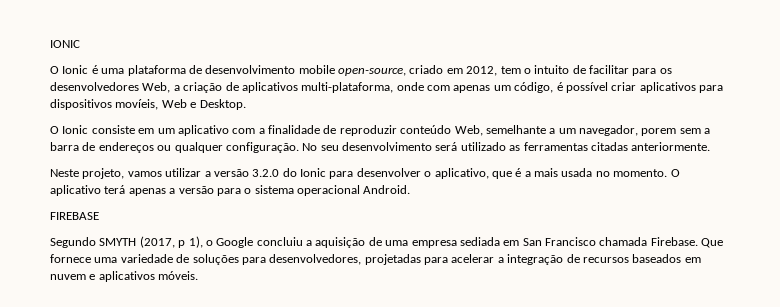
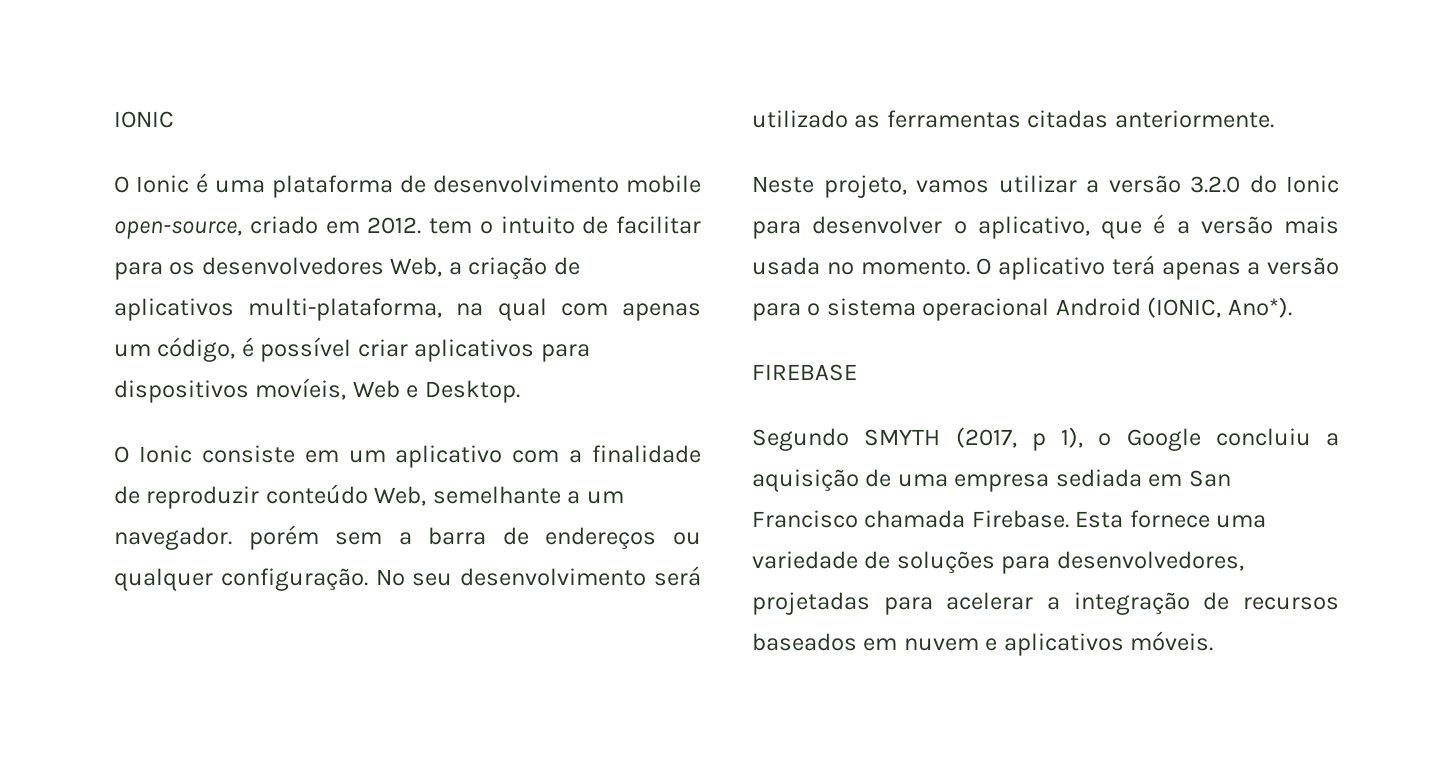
- O Ionic é uma plataforma de desenvolvimento mobile open-source, criado em 2012, tem o intuito de facilitar para os desenvolvedores Web, a criação de aplicativos multi-plataforma, onde com apenas um código, é possível criar aplicativos para dispositivos movíeis, Web e Desktop.
+ O Ionic é uma plataforma de desenvolvimento mobile open-source, criado em 2012. tem o intuito de facilitar para os desenvolvedores Web, a criação de aplicativos multi-plataforma, na qual com apenas um código, é possível criar aplicativos para dispositivos movíeis, Web e Desktop.
- O Ionic consiste em um aplicativo com a finalidade de reproduzir conteúdo Web, semelhante a um navegador, porem sem a barra de endereços ou qualquer configuração.
+ O Ionic consiste em um aplicativo com a finalidade de reproduzir conteúdo Web, semelhante a um navegador. porém sem a barra de endereços ou qualquer configuração.
- Neste projeto, vamos utilizar a versão 3.2.0 do Ionic para desenvolver o aplicativo, que é a mais usada no momento.
+ Neste projeto, vamos utilizar a versão 3.2.0 do Ionic para desenvolver o aplicativo, que é a versão mais usada no momento.
- O aplicativo terá apenas a versão para o sistema operacional Android.
+ O aplicativo terá apenas a versão para o sistema operacional Android (IONIC, Ano*).
- Que fornece uma variedade de soluções para desenvolvedores, projetadas para acelerar a integração de recursos baseados em nuvem e aplicativos móveis.
+ Esta fornece uma variedade de soluções para desenvolvedores, projetadas para acelerar a integração de recursos baseados em nuvem e aplicativos móveis.

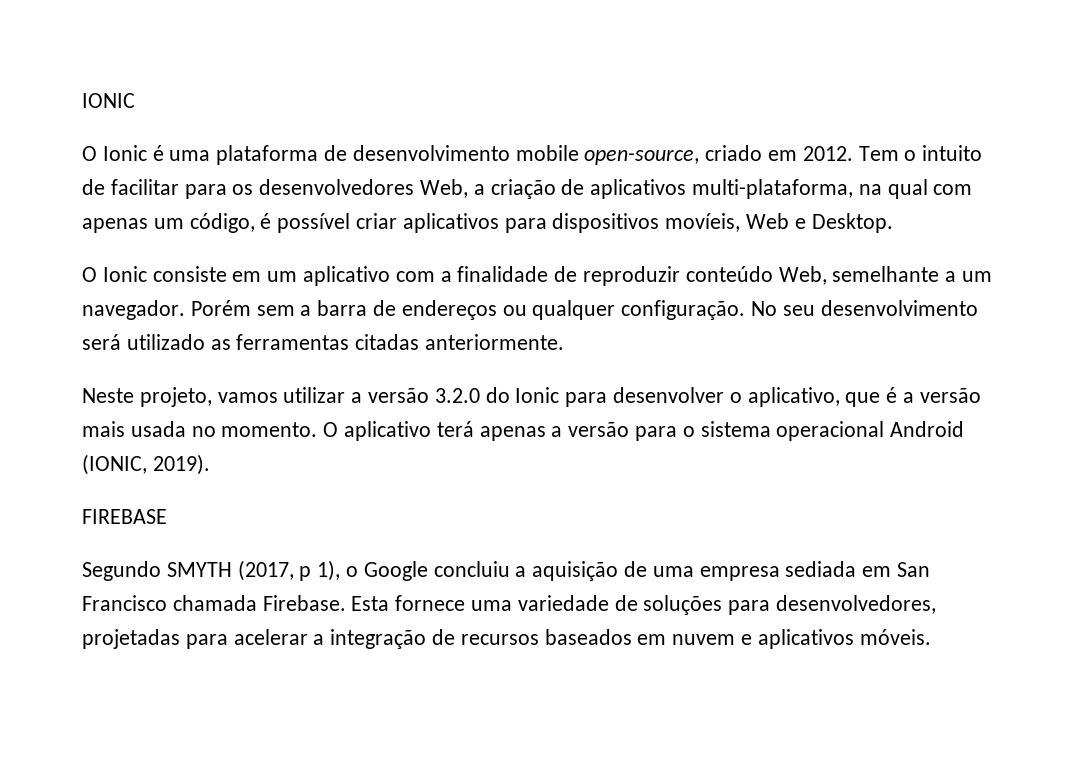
- O Ionic é uma plataforma de desenvolvimento mobile open-source, criado em 2012. tem o intuito de facilitar para os desenvolvedores Web, a criação de aplicativos multi-plataforma, na qual com apenas um código, é possível criar aplicativos para dispositivos movíeis, Web e Desktop.
+ O Ionic é uma plataforma de desenvolvimento mobile open-source, criado em 2012. Tem o intuito de facilitar para os desenvolvedores Web, a criação de aplicativos multi-plataforma, na qual com apenas um código, é possível criar aplicativos para dispositivos movíeis, Web e Desktop.
- O Ionic consiste em um aplicativo com a finalidade de reproduzir conteúdo Web, semelhante a um navegador. porém sem a barra de endereços ou qualquer configuração.
+ O Ionic consiste em um aplicativo com a finalidade de reproduzir conteúdo Web, semelhante a um navegador. Porém sem a barra de endereços ou qualquer configuração.
- O aplicativo terá apenas a versão para o sistema operacional Android (IONIC, Ano*).
+ O aplicativo terá apenas a versão para o sistema operacional Android (IONIC, 2019).

